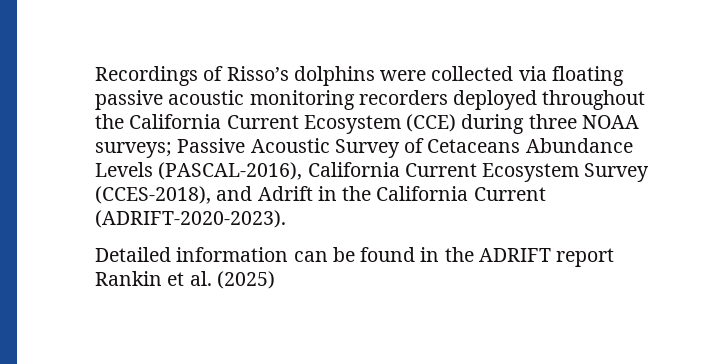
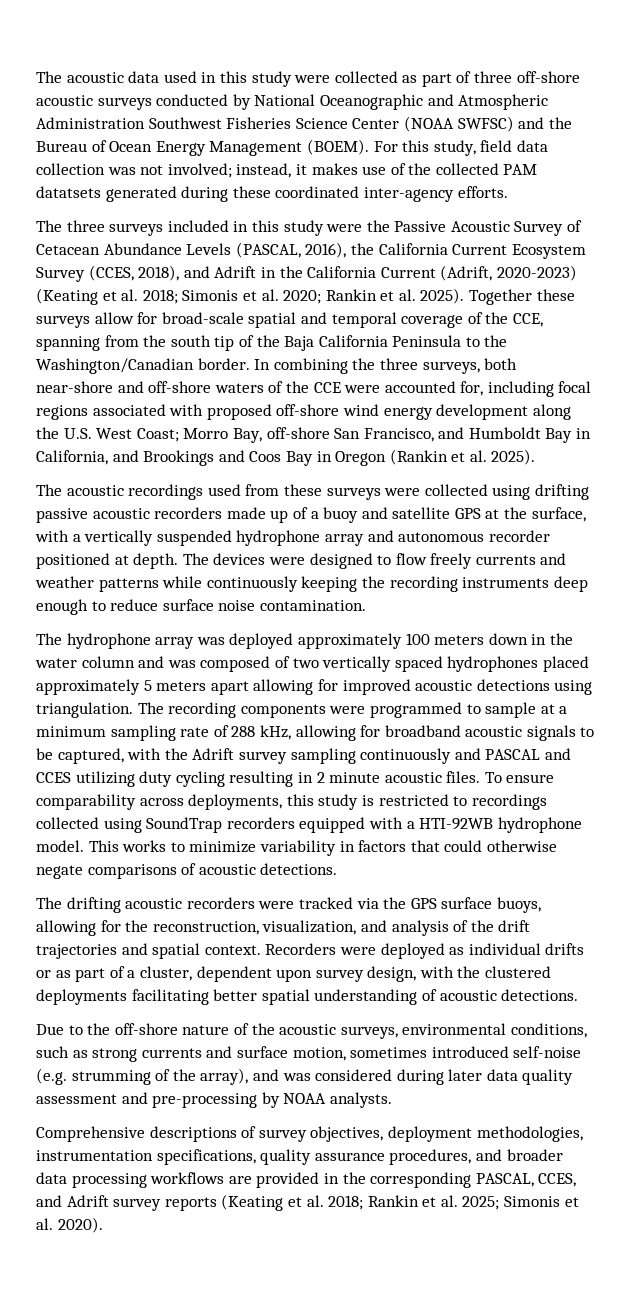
- Recordings of Risso’s dolphins were collected via floating passive acoustic monitoring recorders deployed throughout the California Current Ecosystem (CCE) during three NOAA surveys; Passive Acoustic Survey of Cetaceans Abundance Levels (PASCAL-2016), California Current Ecosystem Survey (CCES-2018), and Adrift in the California Current (ADRIFT-2020-2023).
- Detailed information can be found in the ADRIFT report Rankin et al. (2025)
+ The acoustic data used in this study were collected as part of three off-shore acoustic surveys conducted by National Oceanographic and Atmospheric Administration Southwest Fisheries Science Center (NOAA SWFSC) and the Bureau of Ocean Energy Management (BOEM). For this study, field data collection was not involved; instead, it makes use of the collected PAM datatsets generated during these coordinated inter-agency efforts.
+ The three surveys included in this study were the Passive Acoustic Survey of Cetacean Abundance Levels (PASCAL, 2016), the California Current Ecosystem Survey (CCES, 2018), and Adrift in the California Current (Adrift, 2020-2023) (Keating et al. 2018; Simonis et al. 2020; Rankin et al. 2025). Together these surveys allow for broad-scale spatial and temporal coverage of the CCE, spanning from the south tip of the Baja California Peninsula to the Washington/Canadian border. In combining the three surveys, both near-shore and off-shore waters of the CCE were accounted for, including focal regions associated with proposed off-shore wind energy development along the U.S. West Coast; Morro Bay, off-shore San Francisco, and Humboldt Bay in California, and Brookings and Coos Bay in Oregon (Rankin et al. 2025).
+ The acoustic recordings used from these surveys were collected using drifting passive acoustic recorders made up of a buoy and satellite GPS at the surface, with a vertically suspended hydrophone array and autonomous recorder positioned at depth. The devices were designed to flow freely currents and weather patterns while continuously keeping the recording instruments deep enough to reduce surface noise contamination.
+ The hydrophone array was deployed approximately 100 meters down in the water column and was composed of two vertically spaced hydrophones placed approximately 5 meters apart allowing for improved acoustic detections using triangulation. The recording components were programmed to sample at a minimum sampling rate of 288 kHz, allowing for broadband acoustic signals to be captured, with the Adrift survey sampling continuously and PASCAL and CCES utilizing duty cycling resulting in 2 minute acoustic files. To ensure comparability across deployments, this study is restricted to recordings collected using SoundTrap recorders equipped with a HTI-92WB hydrophone model. This works to minimize variability in factors that could otherwise negate comparisons of acoustic detections.
+ The drifting acoustic recorders were tracked via the GPS surface buoys, allowing for the reconstruction, visualization, and analysis of the drift trajectories and spatial context. Recorders were deployed as individual drifts or as part of a cluster, dependent upon survey design, with the clustered deployments facilitating better spatial understanding of acoustic detections.
+ Due to the off-shore nature of the acoustic surveys, environmental conditions, such as strong currents and surface motion, sometimes introduced self-noise (e.g. strumming of the array), and was considered during later data quality assessment and pre-processing by NOAA analysts.
+ Comprehensive descriptions of survey objectives, deployment methodologies, instrumentation specifications, quality assurance procedures, and broader data processing workflows are provided in the corresponding PASCAL, CCES, and Adrift survey reports (Keating et al. 2018; Rankin et al. 2025; Simonis et al. 2020).

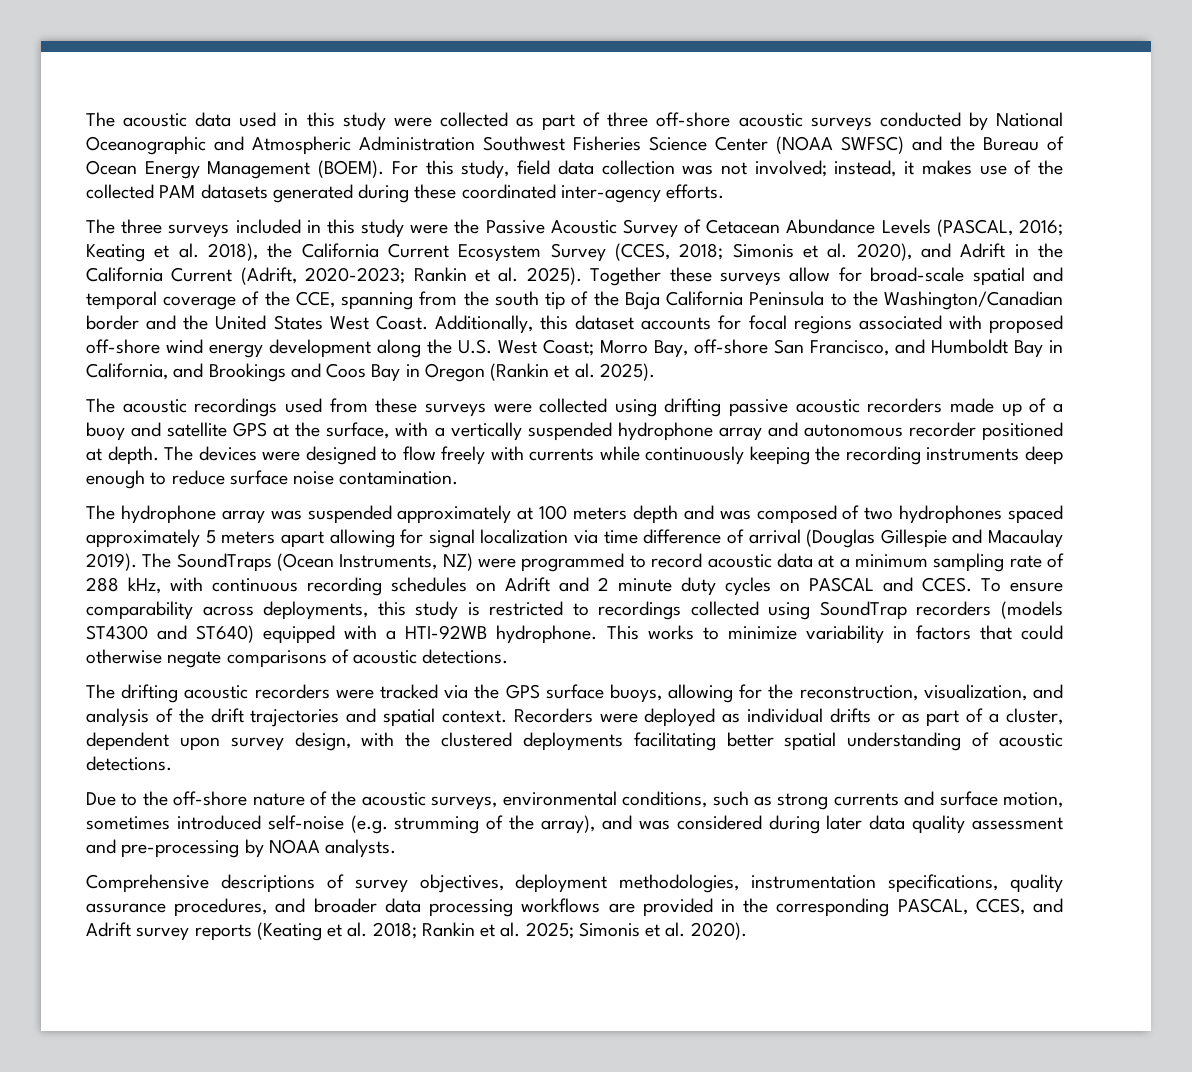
- For this study, field data collection was not involved; instead, it makes use of the collected PAM datatsets generated during these coordinated inter-agency efforts.
+ For this study, field data collection was not involved; instead, it makes use of the collected PAM datasets generated during these coordinated inter-agency efforts.
- The three surveys included in this study were the Passive Acoustic Survey of Cetacean Abundance Levels (PASCAL, 2016), the California Current Ecosystem Survey (CCES, 2018), and Adrift in the California Current (Adrift, 2020-2023) (Keating et al. 2018; Simonis et al. 2020; Rankin et al. 2025).
+ The three surveys included in this study were the Passive Acoustic Survey of Cetacean Abundance Levels (PASCAL, 2016; Keating et al. 2018), the California Current Ecosystem Survey (CCES, 2018; Simonis et al. 2020), and Adrift in the California Current (Adrift, 2020-2023; Rankin et al. 2025).
- Together these surveys allow for broad-scale spatial and temporal coverage of the CCE, spanning from the south tip of the Baja California Peninsula to the Washington/Canadian border. In combining the three surveys, both near-shore and off-shore waters of the CCE were accounted for, including focal regions associated with proposed off-shore wind energy development along the U.S. West Coast;
+ Together these surveys allow for broad-scale spatial and temporal coverage of the CCE, spanning from the south tip of the Baja California Peninsula to the Washington/Canadian border and the United States West Coast. Additionally, this dataset accounts for focal regions associated with proposed off-shore wind energy development along the U.S. West Coast;
- The devices were designed to flow freely currents and weather patterns while continuously keeping the recording instruments deep enough to reduce surface noise contamination.
+ The devices were designed to flow freely with currents while continuously keeping the recording instruments deep enough to reduce surface noise contamination.
- The hydrophone array was deployed approximately 100 meters down in the water column and was composed of two vertically spaced hydrophones placed approximately 5 meters apart allowing for improved acoustic detections using triangulation. The recording components were programmed to sample at a minimum sampling rate of 288 kHz, allowing for broadband acoustic signals to be captured, with the Adrift survey sampling continuously and PASCAL and CCES utilizing duty cycling resulting in 2 minute acoustic files.
+ The hydrophone array was suspended approximately at 100 meters depth and was composed of two hydrophones spaced approximately 5 meters apart allowing for signal localization via time difference of arrival (Douglas Gillespie and Macaulay 2019). The SoundTraps (Ocean Instruments, NZ) were programmed to record acoustic data at a minimum sampling rate of 288 kHz, with continuous recording schedules on Adrift and 2 minute duty cycles on PASCAL and CCES.
- To ensure comparability across deployments, this study is restricted to recordings collected using SoundTrap recorders equipped with a HTI-92WB hydrophone model.
+ To ensure comparability across deployments, this study is restricted to recordings collected using SoundTrap recorders (models ST4300 and ST640) equipped with a HTI-92WB hydrophone.

